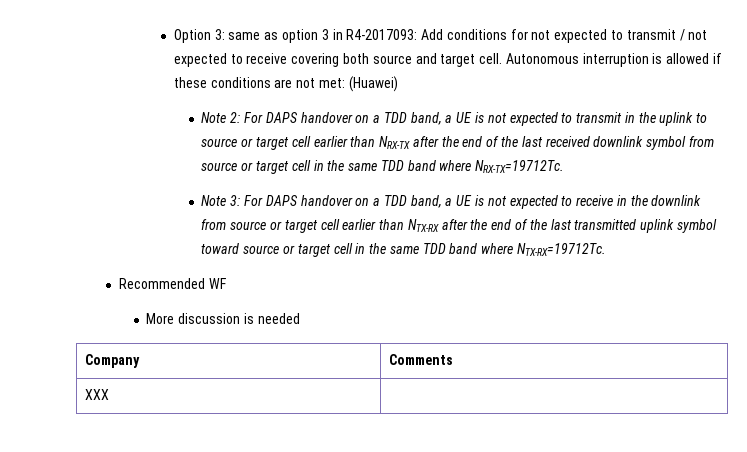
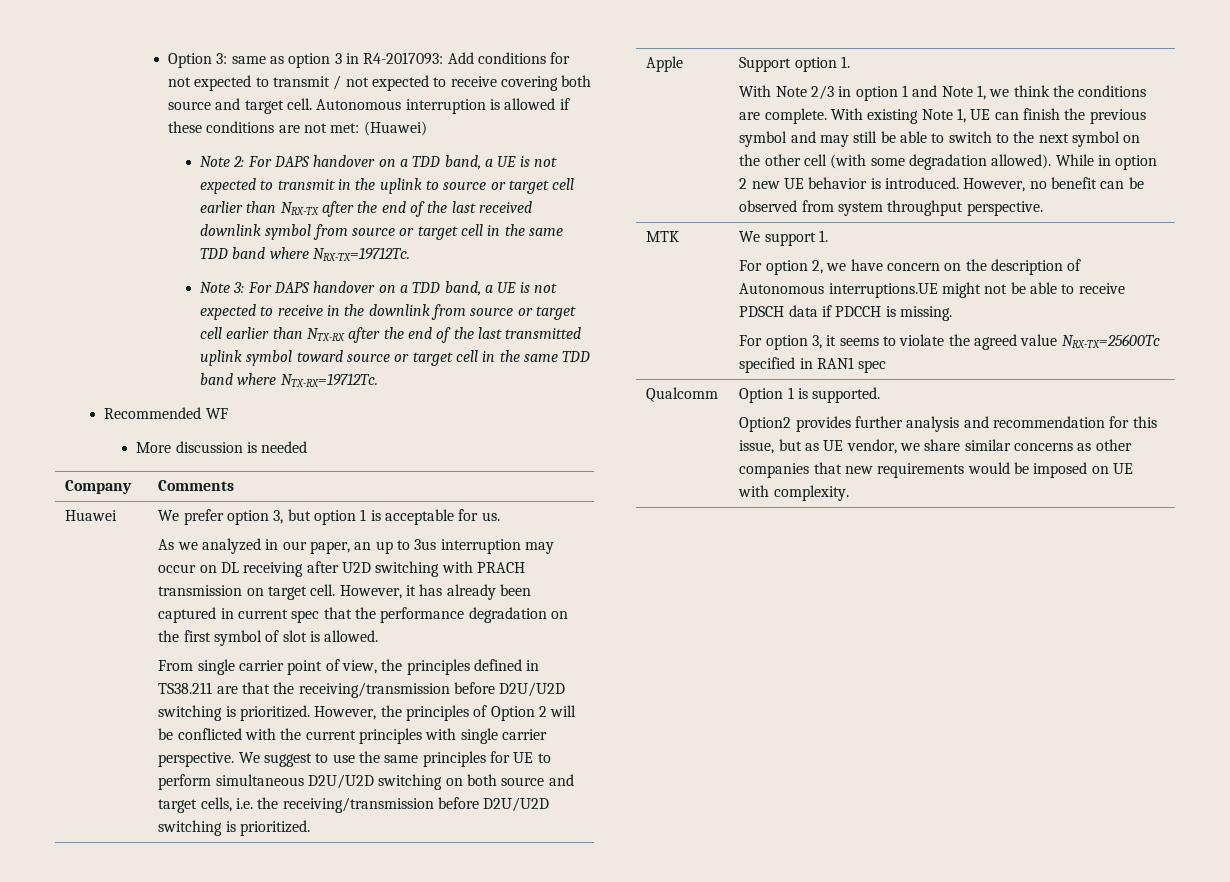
- XXX
+ Huawei | We prefer option 3, but option 1 is acceptable for us.
+ As we analyzed in our paper, an up to 3us interruption may occur on DL receiving after U2D switching with PRACH transmission on target cell. However, it has already been captured in current spec that the performance degradation on the first symbol of slot is allowed.
+ From single carrier point of view, the principles defined in TS38.211 are that the receiving/transmission before D2U/U2D switching is prioritized. However, the principles of Option 2 will be conflicted with the current principles with single carrier perspective. We suggest to use the same principles for UE to perform simultaneous D2U/U2D switching on both source and target cells, i.e. the receiving/transmission before D2U/U2D switching is prioritized.
+ Apple | Support option 1.
+ With Note 2/3 in option 1 and Note 1, we think the conditions are complete. With existing Note 1, UE can finish the previous symbol and may still be able to switch to the next symbol on the other cell (with some degradation allowed). While in option 2 new UE behavior is introduced. However, no benefit can be observed from system throughput perspective.
+ MTK | We support 1.
+ For option 2, we have concern on the description of Autonomous interruptions.UE might not be able to receive PDSCH data if PDCCH is missing.
+ For option 3, it seems to violate the agreed value NRX-TX=25600Tc specified in RAN1 spec
+ Qualcomm | Option 1 is supported.
+ Option2 provides further analysis and recommendation for this issue, but as UE vendor, we share similar concerns as other companies that new requirements would be imposed on UE with complexity.

